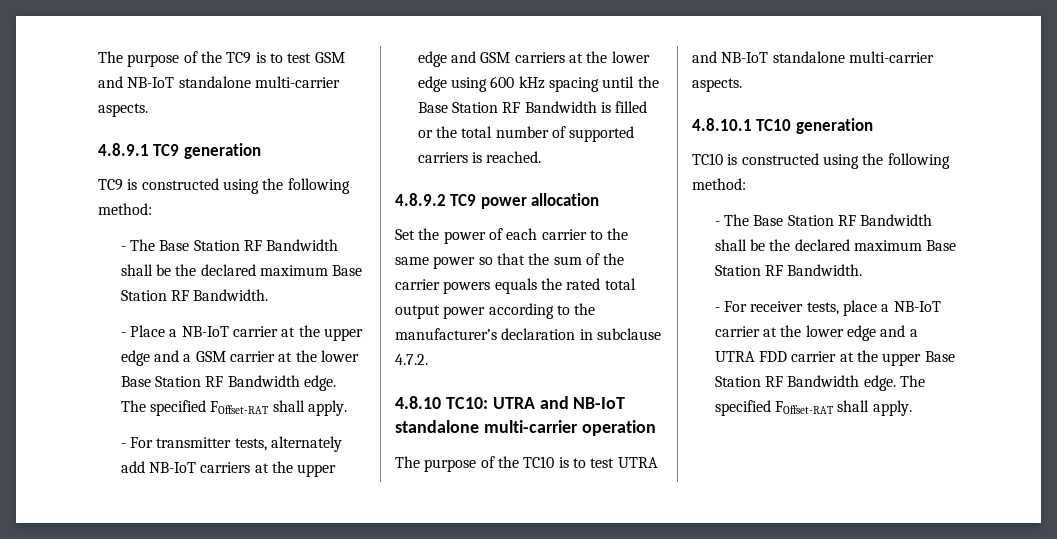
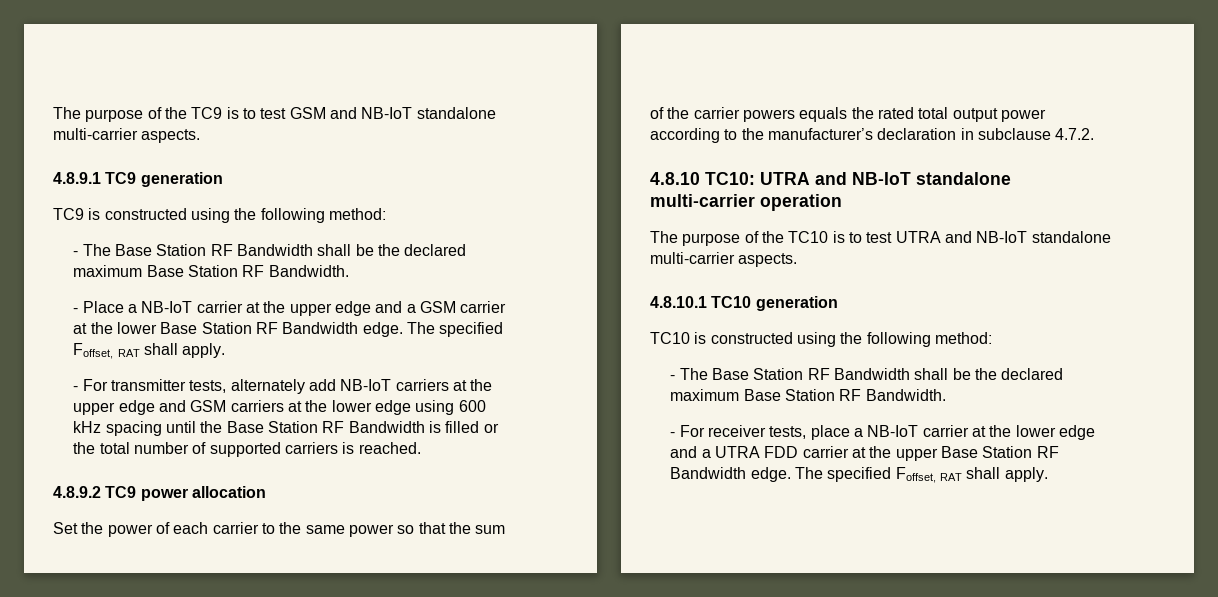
- - Place a NB-IoT carrier at the upper edge and a GSM carrier at the lower Base Station RF Bandwidth edge. The specified FOffset-RAT shall apply.
+ - Place a NB-IoT carrier at the upper edge and a GSM carrier at the lower Base Station RF Bandwidth edge. The specified Foffset, RAT shall apply.
- - For receiver tests, place a NB-IoT carrier at the lower edge and a UTRA FDD carrier at the upper Base Station RF Bandwidth edge. The specified FOffset-RAT shall apply.
+ - For receiver tests, place a NB-IoT carrier at the lower edge and a UTRA FDD carrier at the upper Base Station RF Bandwidth edge. The specified Foffset, RAT shall apply.

